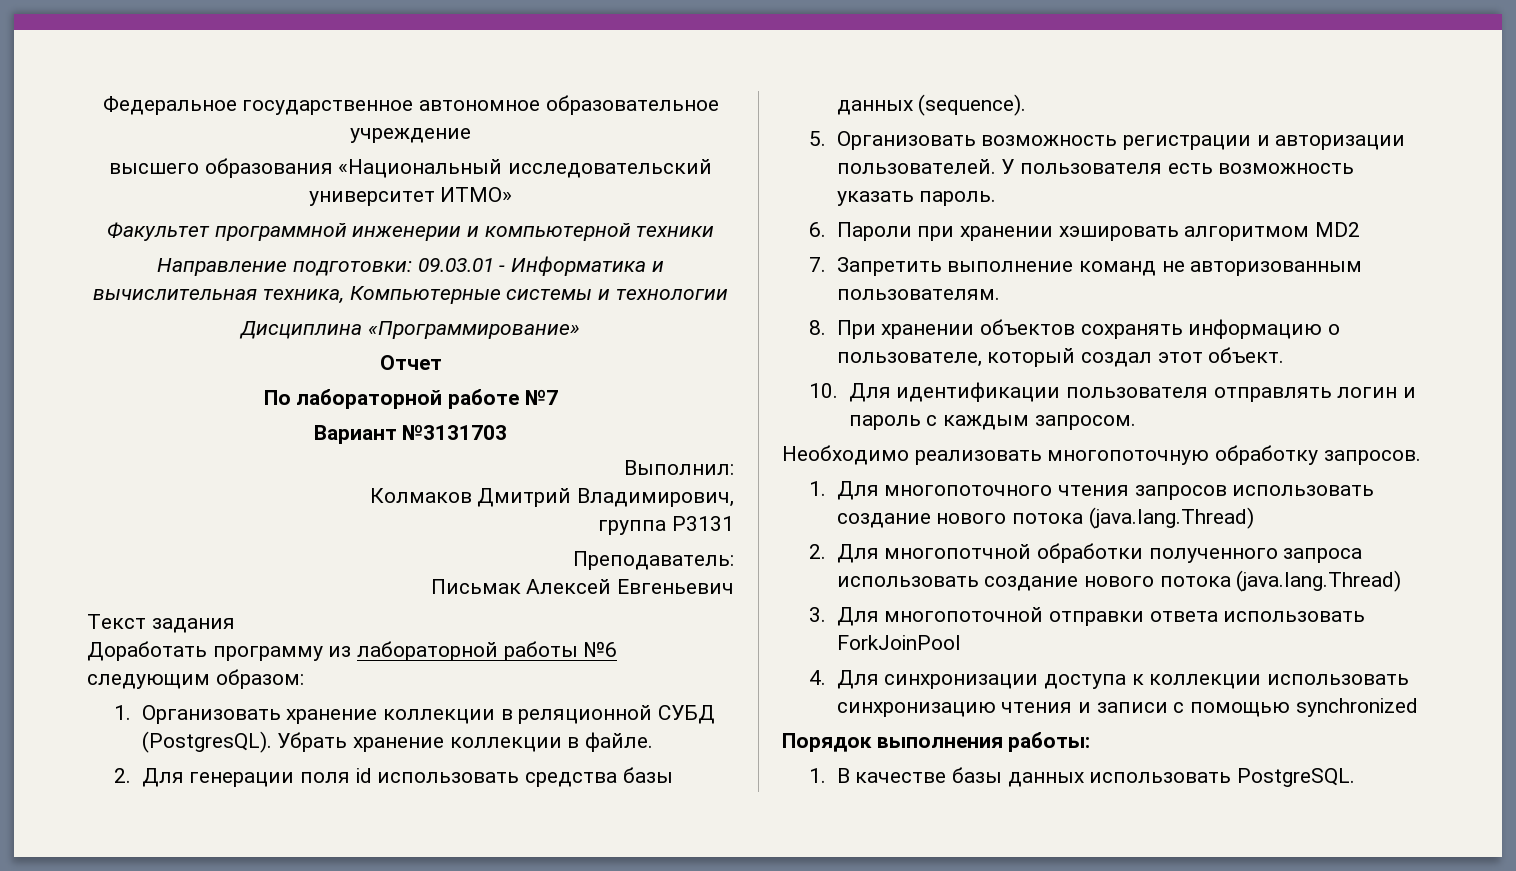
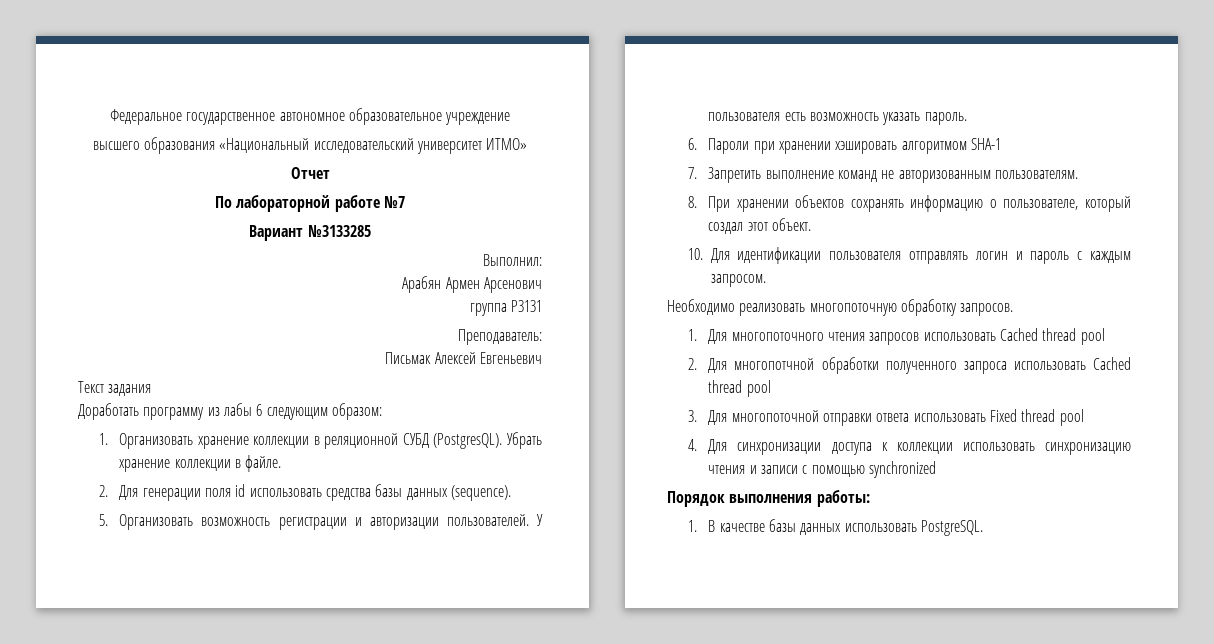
- Факультет программной инженерии и компьютерной техники
- Направление подготовки: 09.03.01 - Информатика и вычислительная техника, Компьютерные системы и технологии
- Дисциплина «Программирование»
- Вариант №3131703
+ Вариант №3133285
- Колмаков Дмитрий Владимирович,
+ Арабян Армен Арсенович
- Доработать программу из лабораторной работы №6 следующим образом:
+ Доработать программу из лабы 6 следующим образом:
- 6. Пароли при хранении хэшировать алгоритмом MD2
+ 6. Пароли при хранении хэшировать алгоритмом SHA-1
- 1. Для многопоточного чтения запросов использовать создание нового потока (java.lang.Thread)
+ 1. Для многопоточного чтения запросов использовать Cached thread pool
- 2. Для многопотчной обработки полученного запроса использовать создание нового потока (java.lang.Thread)
+ 2. Для многопотчной обработки полученного запроса использовать Cached thread pool
- 3. Для многопоточной отправки ответа использовать ForkJoinPool
+ 3. Для многопоточной отправки ответа использовать Fixed thread pool

